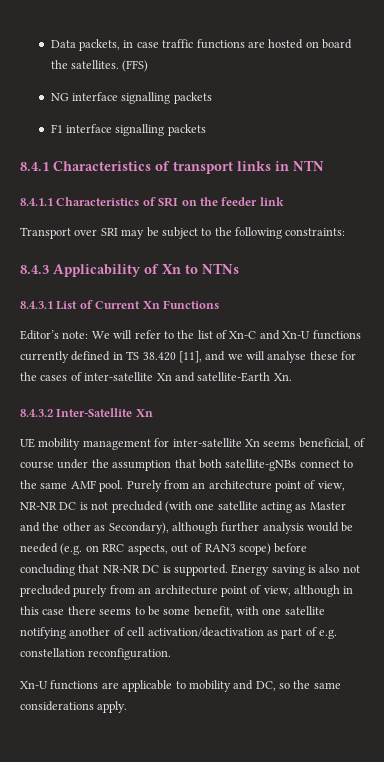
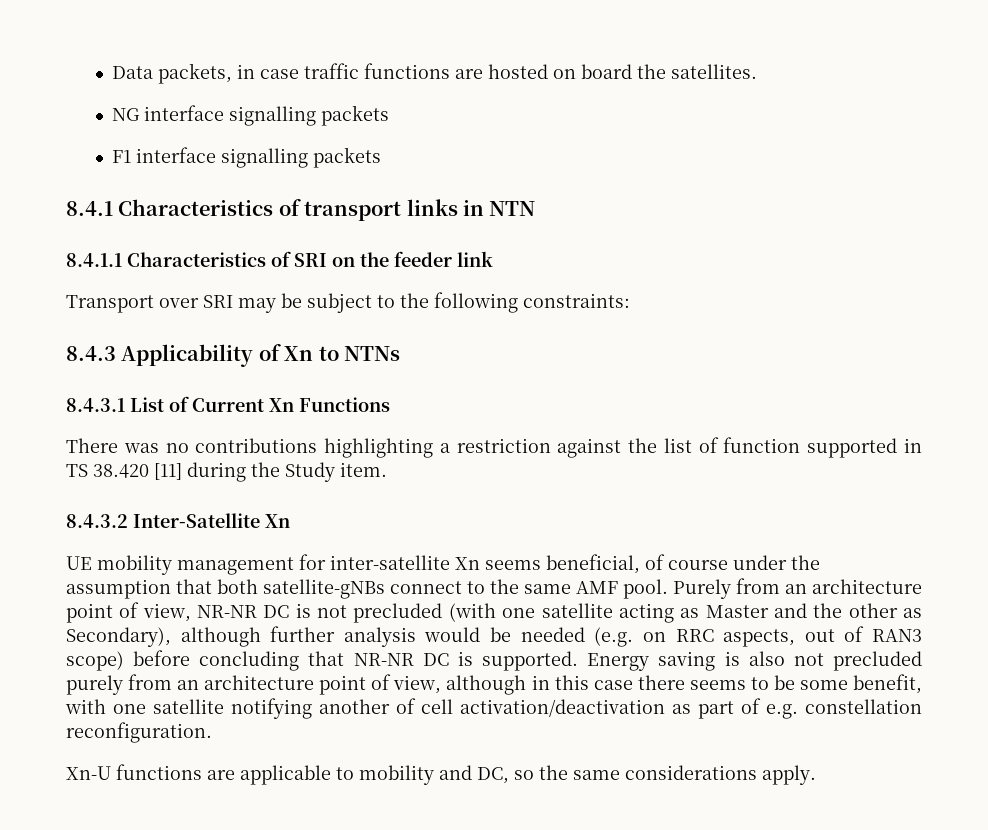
- (FFS)
- Editor’s note: We will refer to the list of Xn-C and Xn-U functions currently defined in TS 38.420 [11], and we will analyse these for the cases of inter-satellite Xn and satellite-Earth Xn.
+ There was no contributions highlighting a restriction against the list of function supported in TS 38.420 [11] during the Study item.

